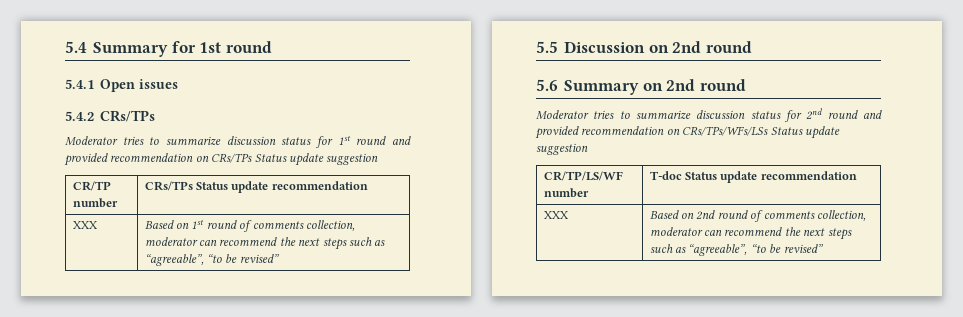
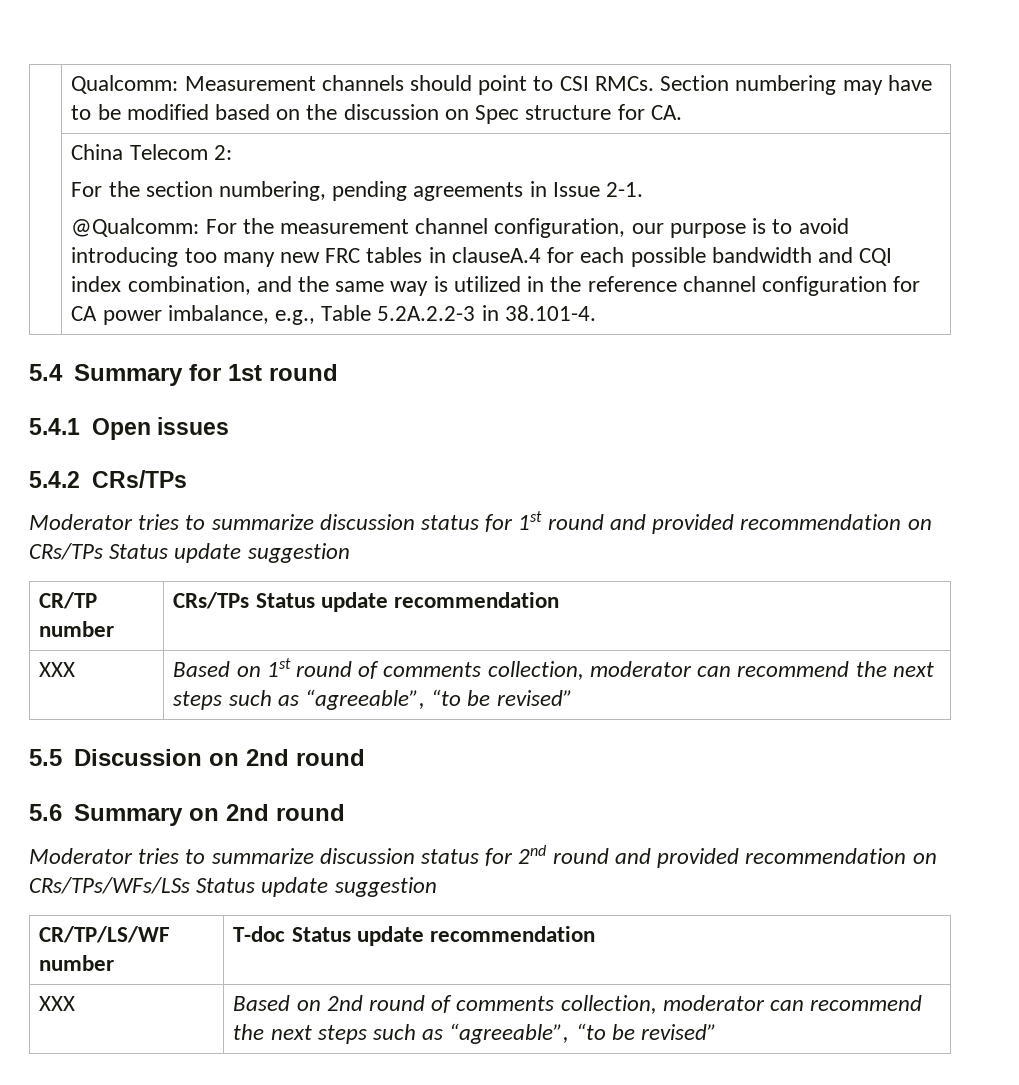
+ | Qualcomm: Measurement channels should point to CSI RMCs. Section numbering may have to be modified based on the discussion on Spec structure for CA.
+ | China Telecom 2:
+ For the section numbering, pending agreements in Issue 2-1.
+ @Qualcomm: For the measurement channel configuration, our purpose is to avoid introducing too many new FRC tables in clauseA.4 for each possible bandwidth and CQI index combination, and the same way is utilized in the reference channel configuration for CA power imbalance, e.g., Table 5.2A.2.2-3 in 38.101-4.

